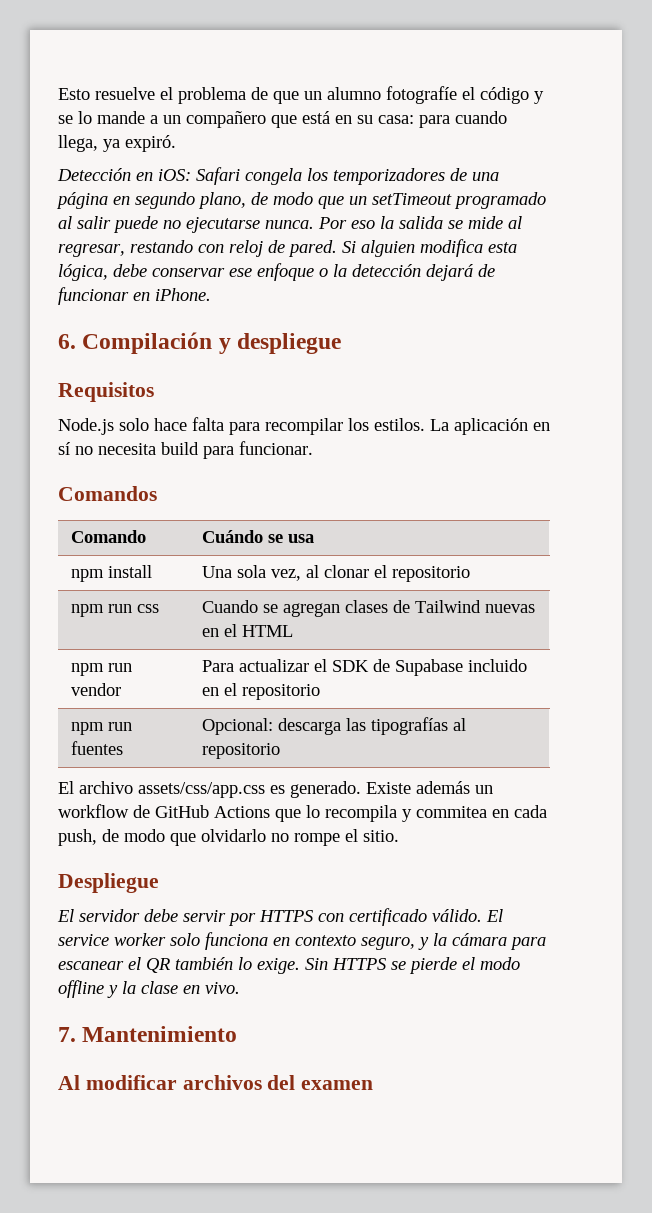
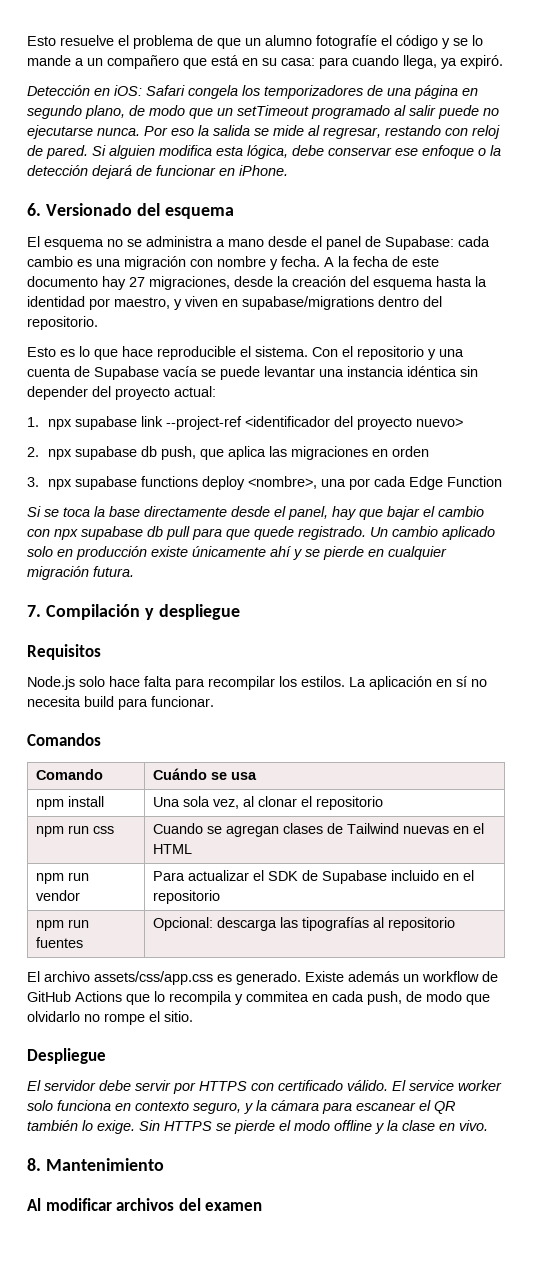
- 6. Compilación y despliegue
+ 6. Versionado del esquema
+ El esquema no se administra a mano desde el panel de Supabase: cada cambio es una migración con nombre y fecha. A la fecha de este documento hay 27 migraciones, desde la creación del esquema hasta la identidad por maestro, y viven en supabase/migrations dentro del repositorio.
+ Esto es lo que hace reproducible el sistema. Con el repositorio y una cuenta de Supabase vacía se puede levantar una instancia idéntica sin depender del proyecto actual:
+ 1. npx supabase link --project-ref <identificador del proyecto nuevo>
+ 2. npx supabase db push, que aplica las migraciones en orden
+ 3. npx supabase functions deploy <nombre>, una por cada Edge Function
+ Si se toca la base directamente desde el panel, hay que bajar el cambio con npx supabase db pull para que quede registrado. Un cambio aplicado solo en producción existe únicamente ahí y se pierde en cualquier migración futura.
+ 7. Compilación y despliegue
- 7. Mantenimiento
+ 8. Mantenimiento

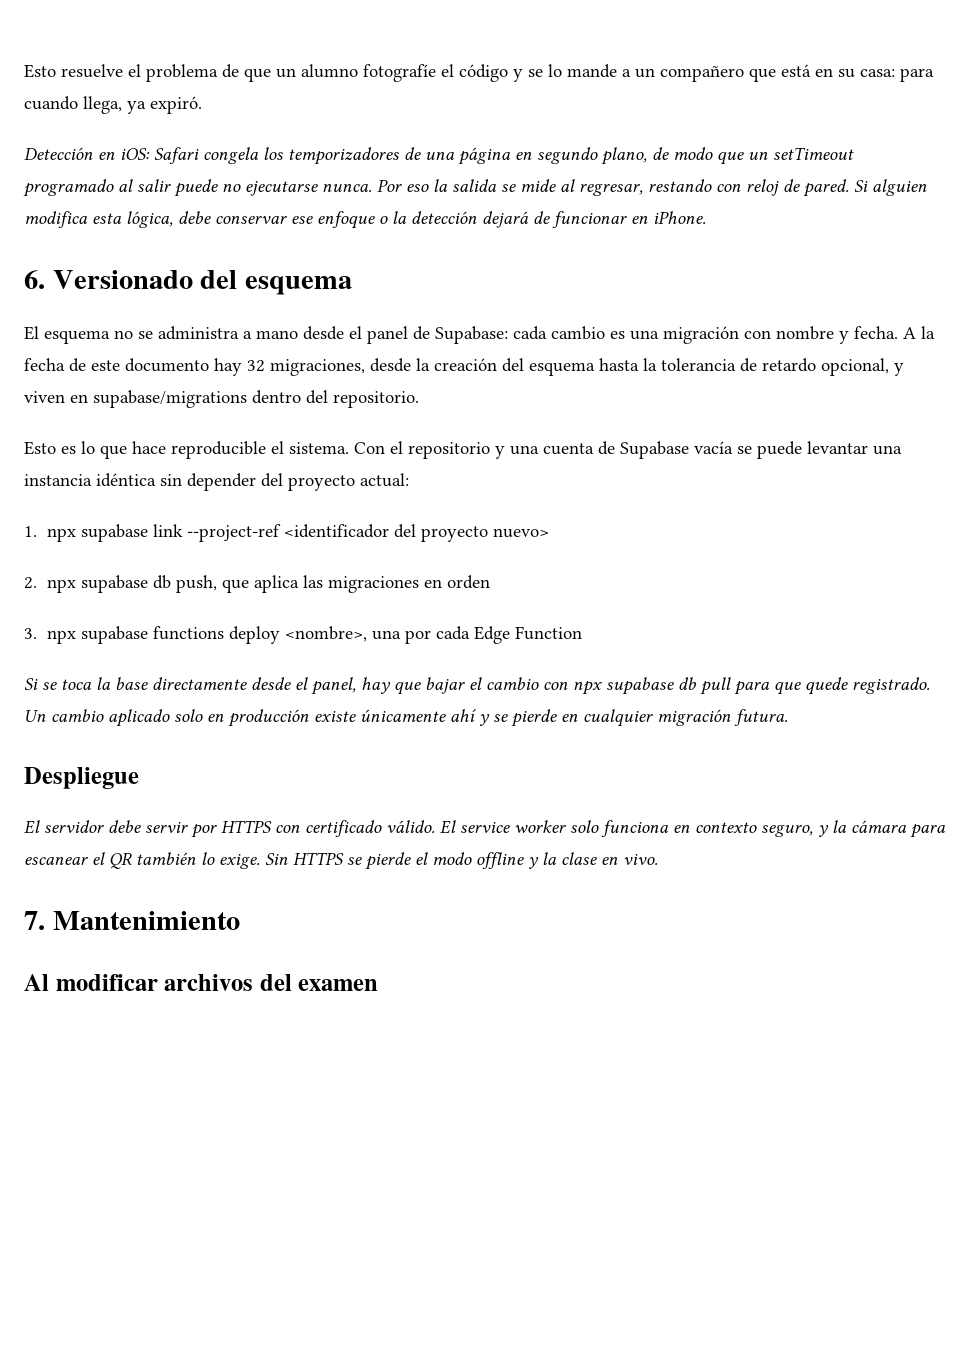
- A la fecha de este documento hay 27 migraciones, desde la creación del esquema hasta la identidad por maestro, y viven en supabase/migrations dentro del repositorio.
+ A la fecha de este documento hay 32 migraciones, desde la creación del esquema hasta la tolerancia de retardo opcional, y viven en supabase/migrations dentro del repositorio.
- 7. Compilación y despliegue
- Requisitos
- Node.js solo hace falta para recompilar los estilos. La aplicación en sí no necesita build para funcionar.
- Comandos
- Comando | Cuándo se usa
- npm install | Una sola vez, al clonar el repositorio
- npm run css | Cuando se agregan clases de Tailwind nuevas en el HTML
- npm run vendor | Para actualizar el SDK de Supabase incluido en el repositorio
- npm run fuentes | Opcional: descarga las tipografías al repositorio
- El archivo assets/css/app.css es generado. Existe además un workflow de GitHub Actions que lo recompila y commitea en cada push, de modo que olvidarlo no rompe el sitio.
- 8. Mantenimiento
+ 7. Mantenimiento

